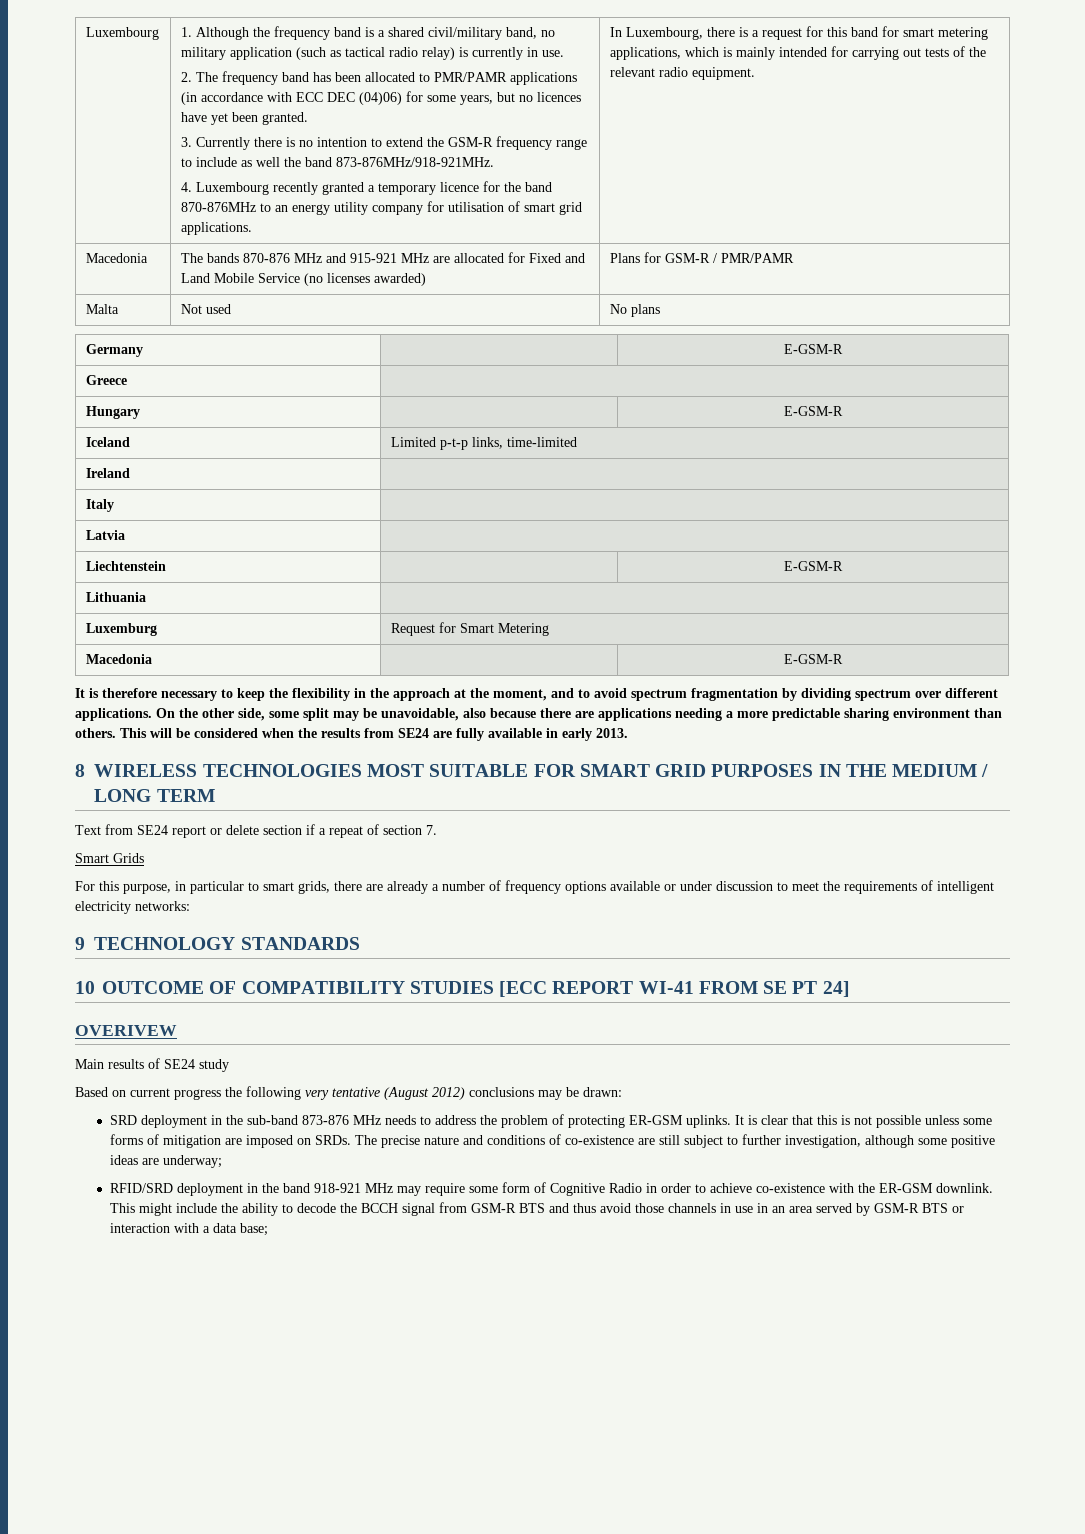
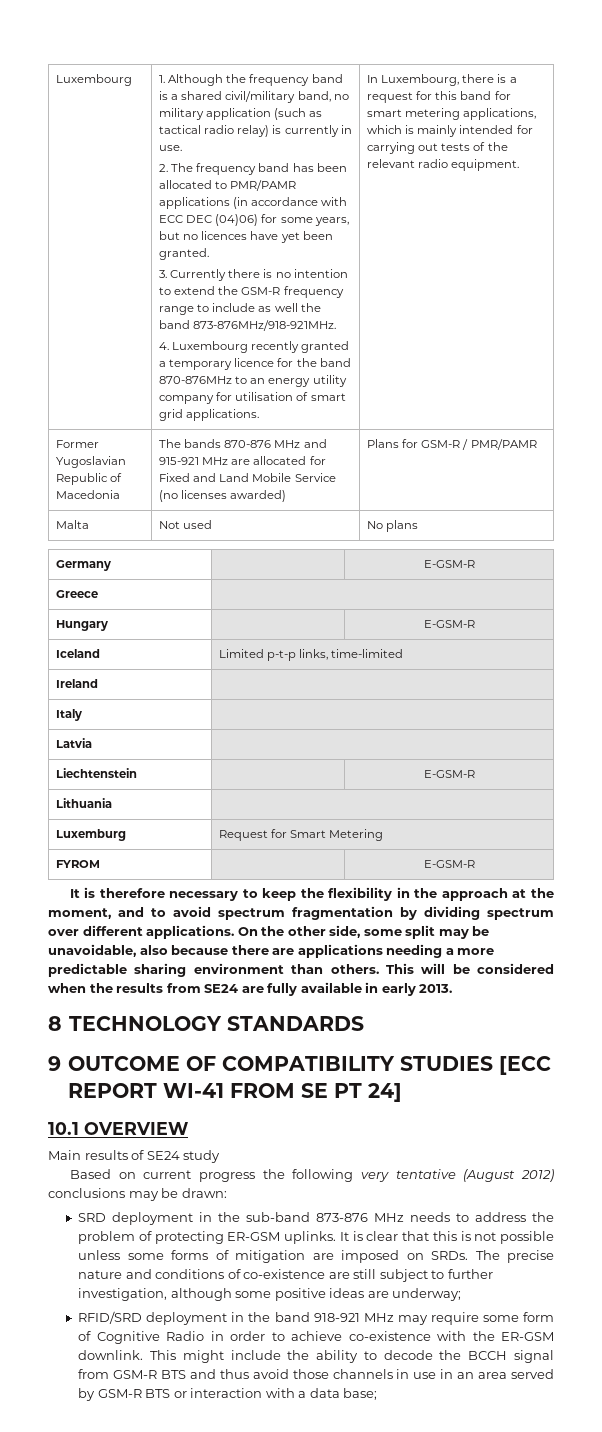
- Macedonia | The bands 870-876 MHz and 915-921 MHz are allocated for Fixed and Land Mobile Service (no licenses awarded) | Plans for GSM-R / PMR/PAMR
+ Former Yugoslavian Republic of Macedonia | The bands 870-876 MHz and 915-921 MHz are allocated for Fixed and Land Mobile Service (no licenses awarded) | Plans for GSM-R / PMR/PAMR
- Macedonia | | E-GSM-R
+ FYROM | | E-GSM-R
- 8 WIRELESS TECHNOLOGIES MOST SUITABLE FOR SMART GRID PURPOSES IN THE MEDIUM / LONG TERM
- Text from SE24 report or delete section if a repeat of section 7.
- Smart Grids
- For this purpose, in particular to smart grids, there are already a number of frequency options available or under discussion to meet the requirements of intelligent electricity networks:
- 9 TECHNOLOGY STANDARDS
+ 8 TECHNOLOGY STANDARDS
- 10 OUTCOME OF COMPATIBILITY STUDIES [ECC REPORT WI-41 FROM SE PT 24]
+ 9 OUTCOME OF COMPATIBILITY STUDIES [ECC REPORT WI-41 FROM SE PT 24]
- OVERIVEW
+ 10.1 OVERVIEW

